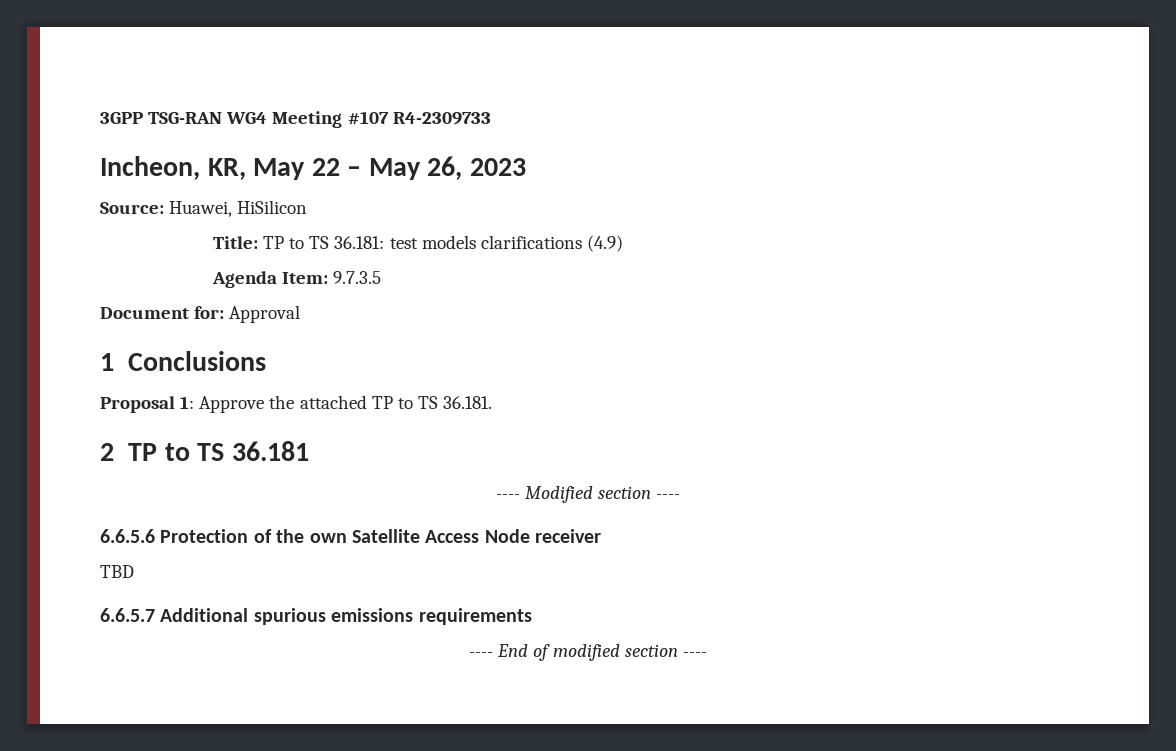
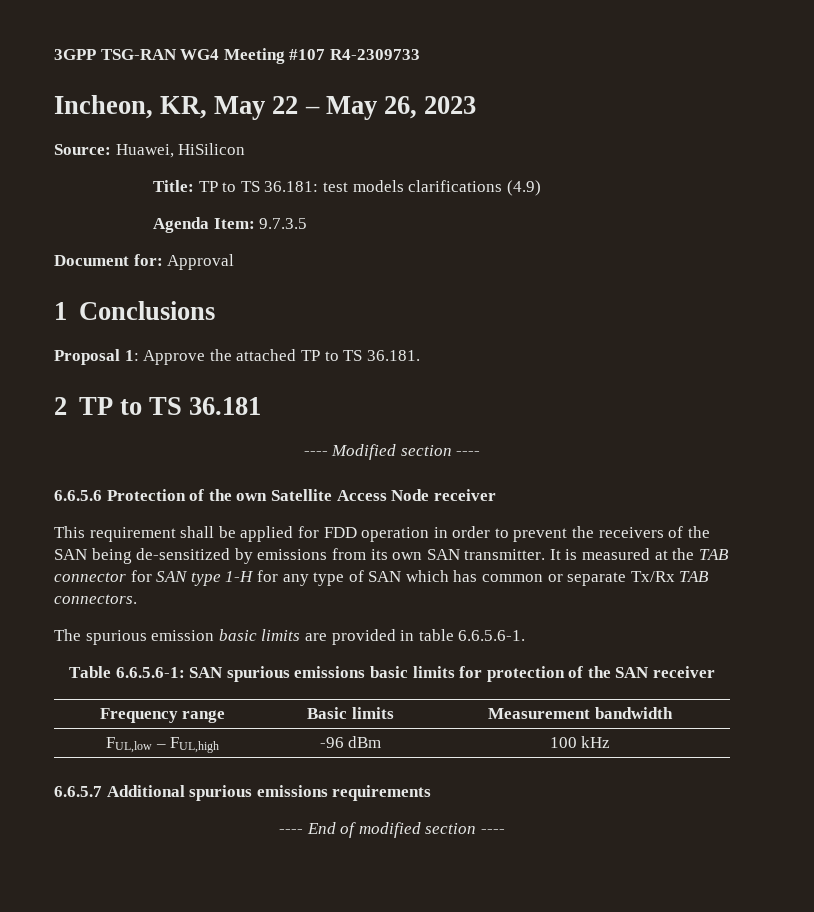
- TBD
+ This requirement shall be applied for FDD operation in order to prevent the receivers of the SAN being de-sensitized by emissions from its own SAN transmitter. It is measured at the TAB connector for SAN type 1-H for any type of SAN which has common or separate Tx/Rx TAB connectors.
+ The spurious emission basic limits are provided in table 6.6.5.6-1.
+ Table 6.6.5.6-1: SAN spurious emissions basic limits for protection of the SAN receiver
+ Frequency range | Basic limits | Measurement bandwidth
+ FUL,low – FUL,high | -96 dBm | 100 kHz

